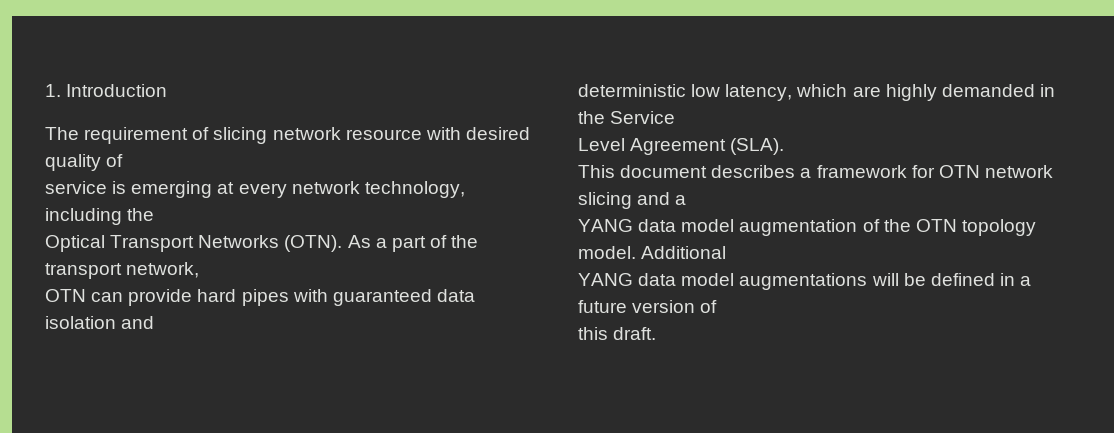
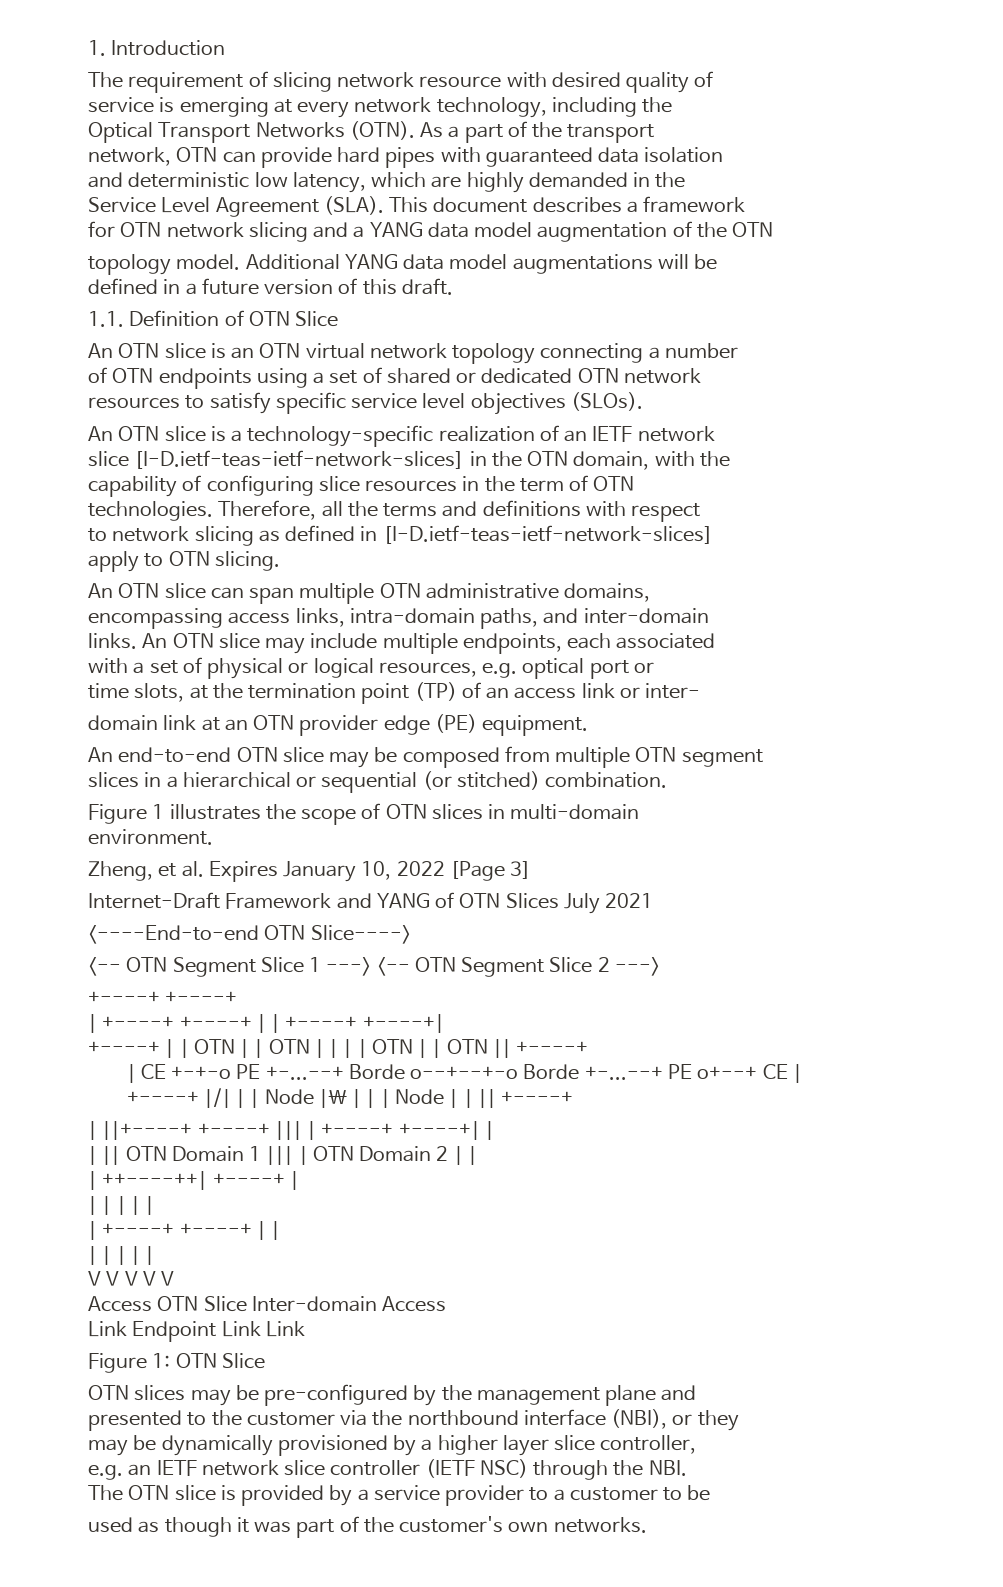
- As a part of the transport network,
- OTN can provide hard pipes with guaranteed data isolation and
- deterministic low latency, which are highly demanded in the Service
- Level Agreement (SLA).
- This document describes a framework for OTN network slicing and a
- YANG data model augmentation of the OTN topology model.
+ As a part of the transport
+ network, OTN can provide hard pipes with guaranteed data isolation
+ and deterministic low latency, which are highly demanded in the
+ Service Level Agreement (SLA). This document describes a framework
+ for OTN network slicing and a YANG data model augmentation of the OTN
+ topology model.
- Additional
- YANG data model augmentations will be defined in a future version of
- this draft.
+ Additional YANG data model augmentations will be
+ defined in a future version of this draft.
+ 1.1. Definition of OTN Slice
+ An OTN slice is an OTN virtual network topology connecting a number
+ of OTN endpoints using a set of shared or dedicated OTN network
+ resources to satisfy specific service level objectives (SLOs).
+ An OTN slice is a technology-specific realization of an IETF network
+ slice [I-D.ietf-teas-ietf-network-slices] in the OTN domain, with the
+ capability of configuring slice resources in the term of OTN
+ technologies. Therefore, all the terms and definitions with respect
+ to network slicing as defined in [I-D.ietf-teas-ietf-network-slices]
+ apply to OTN slicing.
+ An OTN slice can span multiple OTN administrative domains,
+ encompassing access links, intra-domain paths, and inter-domain
+ links. An OTN slice may include multiple endpoints, each associated
+ with a set of physical or logical resources, e.g. optical port or
+ time slots, at the termination point (TP) of an access link or inter-
+ domain link at an OTN provider edge (PE) equipment.
+ An end-to-end OTN slice may be composed from multiple OTN segment
+ slices in a hierarchical or sequential (or stitched) combination.
+ Figure 1 illustrates the scope of OTN slices in multi-domain
+ environment.
+ Zheng, et al. Expires January 10, 2022 [Page 3]
+ Internet-Draft Framework and YANG of OTN Slices July 2021
+ <----End-to-end OTN Slice---->
+ <-- OTN Segment Slice 1 ---> <-- OTN Segment Slice 2 --->
+ +----+ +----+
+ | +----+ +----+ | | +----+ +----+|
+ +----+ | | OTN | | OTN | | | | OTN | | OTN || +----+
+ | CE +-+-o PE +-...--+ Borde o--+--+-o Borde +-...--+ PE o+--+ CE |
+ +----+ |/| | | Node |\ | | | Node | | || +----+
+ | ||+----+ +----+ ||| | +----+ +----+| |
+ | || OTN Domain 1 ||| | OTN Domain 2 | |
+ | ++----++| +----+ |
+ | | | | |
+ | +----+ +----+ | |
+ | | | | |
+ V V V V V
+ Access OTN Slice Inter-domain Access
+ Link Endpoint Link Link
+ Figure 1: OTN Slice
+ OTN slices may be pre-configured by the management plane and
+ presented to the customer via the northbound interface (NBI), or they
+ may be dynamically provisioned by a higher layer slice controller,
+ e.g. an IETF network slice controller (IETF NSC) through the NBI.
+ The OTN slice is provided by a service provider to a customer to be
+ used as though it was part of the customer's own networks.

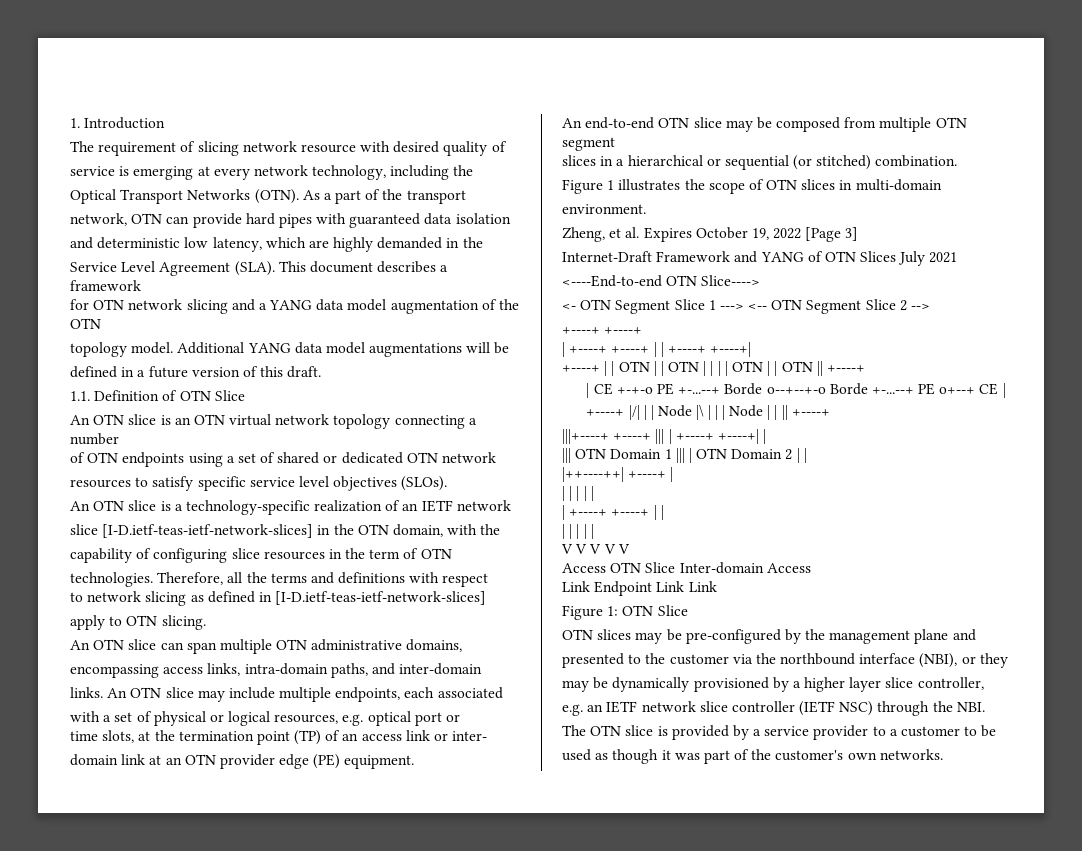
- Zheng, et al. Expires January 10, 2022 [Page 3]
+ Zheng, et al. Expires October 19, 2022 [Page 3]
- <-- OTN Segment Slice 1 ---> <-- OTN Segment Slice 2 --->
+ <- OTN Segment Slice 1 ---> <-- OTN Segment Slice 2 -->
- | ||+----+ +----+ ||| | +----+ +----+| |
+ |||+----+ +----+ ||| | +----+ +----+| |
- | || OTN Domain 1 ||| | OTN Domain 2 | |
+ ||| OTN Domain 1 ||| | OTN Domain 2 | |
- | ++----++| +----+ |
+ |++----++| +----+ |

